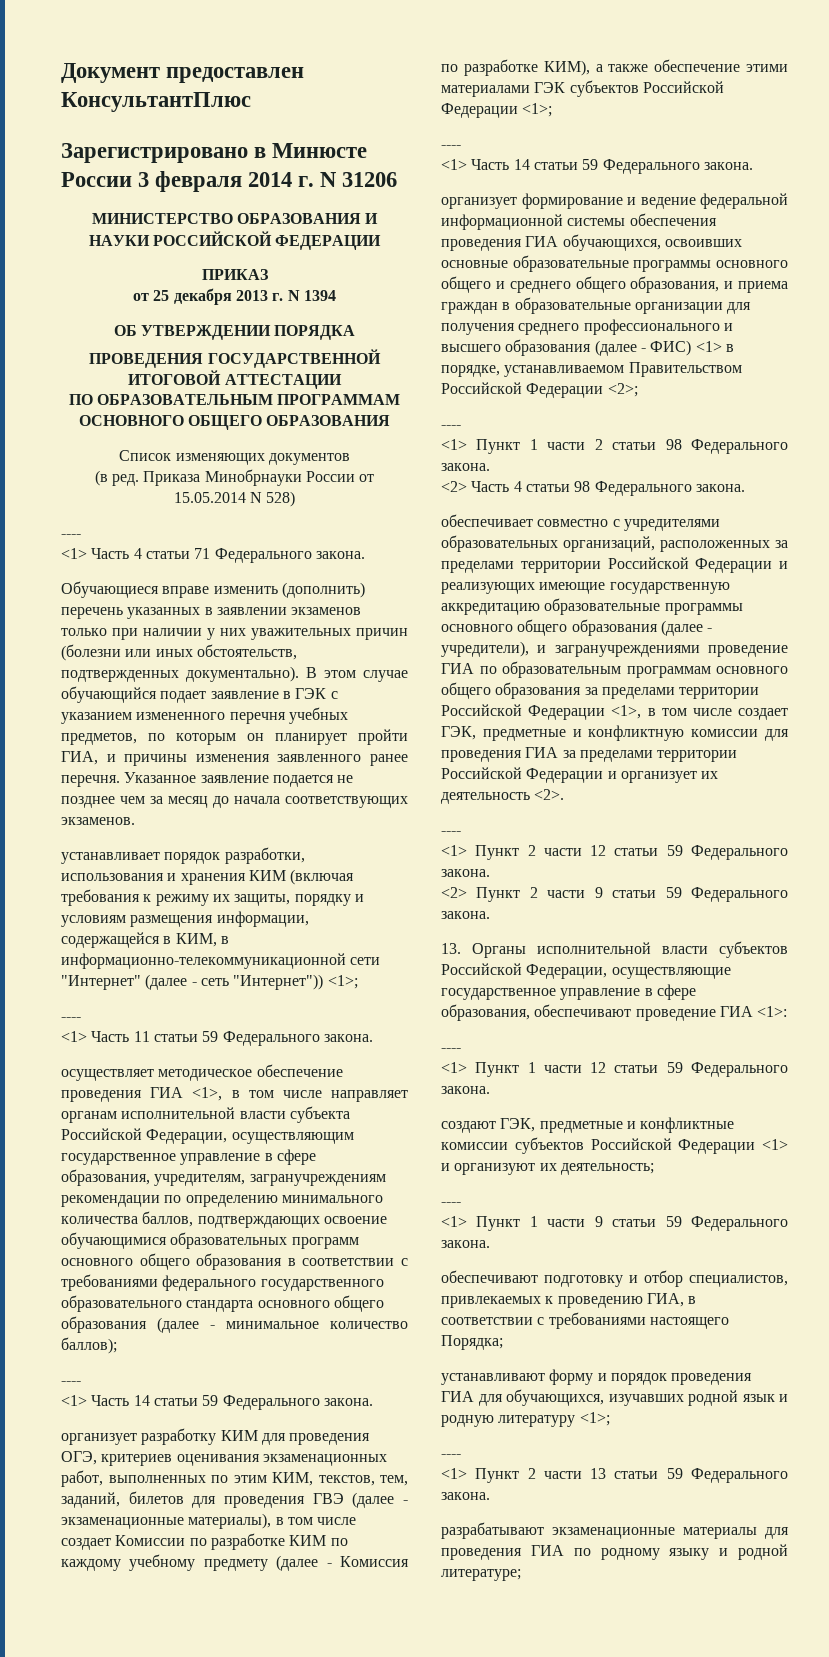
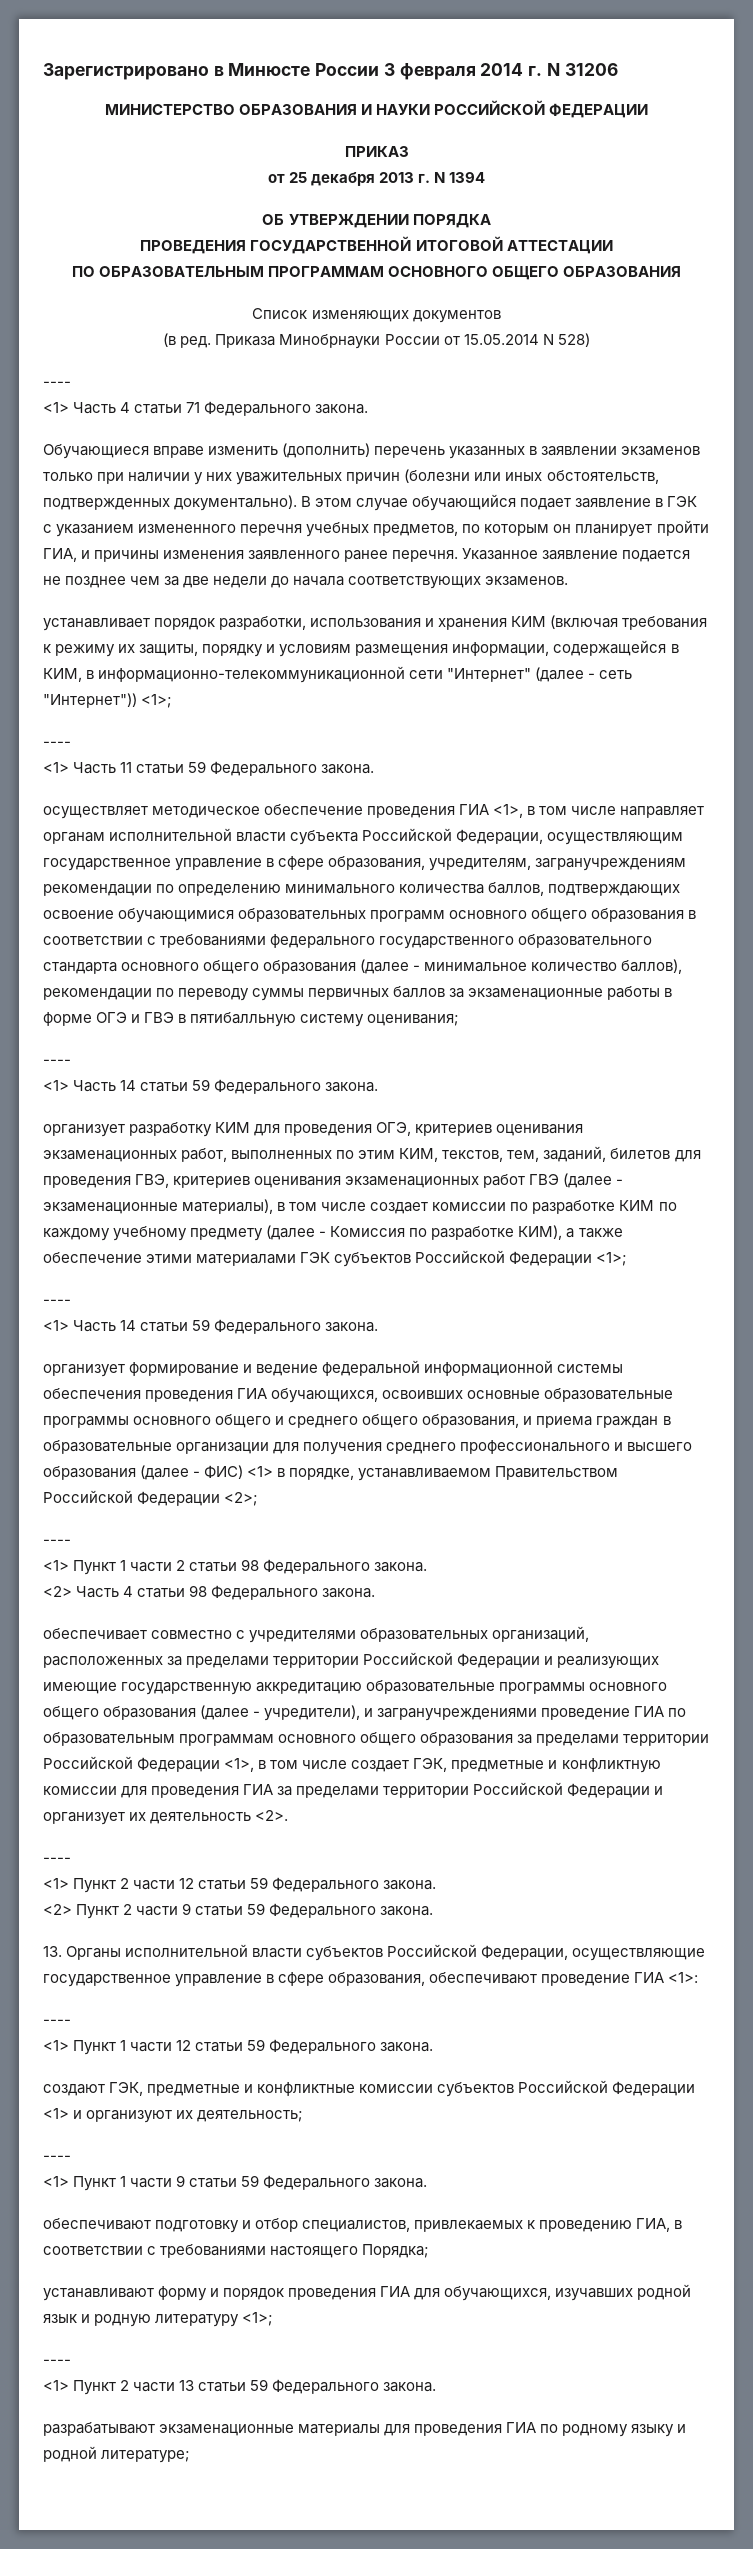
- Документ предоставлен КонсультантПлюс
- Указанное заявление подается не позднее чем за месяц до начала соответствующих экзаменов.
+ Указанное заявление подается не позднее чем за две недели до начала соответствующих экзаменов.
- осуществляет методическое обеспечение проведения ГИА <1>, в том числе направляет органам исполнительной власти субъекта Российской Федерации, осуществляющим государственное управление в сфере образования, учредителям, загранучреждениям рекомендации по определению минимального количества баллов, подтверждающих освоение обучающимися образовательных программ основного общего образования в соответствии с требованиями федерального государственного образовательного стандарта основного общего образования (далее - минимальное количество баллов);
+ осуществляет методическое обеспечение проведения ГИА <1>, в том числе направляет органам исполнительной власти субъекта Российской Федерации, осуществляющим государственное управление в сфере образования, учредителям, загранучреждениям рекомендации по определению минимального количества баллов, подтверждающих освоение обучающимися образовательных программ основного общего образования в соответствии с требованиями федерального государственного образовательного стандарта основного общего образования (далее - минимальное количество баллов), рекомендации по переводу суммы первичных баллов за экзаменационные работы в форме ОГЭ и ГВЭ в пятибалльную систему оценивания;
- организует разработку КИМ для проведения ОГЭ, критериев оценивания экзаменационных работ, выполненных по этим КИМ, текстов, тем, заданий, билетов для проведения ГВЭ (далее - экзаменационные материалы), в том числе создает Комиссии по разработке КИМ по каждому учебному предмету (далее - Комиссия по разработке КИМ), а также обеспечение этими материалами ГЭК субъектов Российской Федерации <1>;
+ организует разработку КИМ для проведения ОГЭ, критериев оценивания экзаменационных работ, выполненных по этим КИМ, текстов, тем, заданий, билетов для проведения ГВЭ, критериев оценивания экзаменационных работ ГВЭ (далее - экзаменационные материалы), в том числе создает комиссии по разработке КИМ по каждому учебному предмету (далее - Комиссия по разработке КИМ), а также обеспечение этими материалами ГЭК субъектов Российской Федерации <1>;

